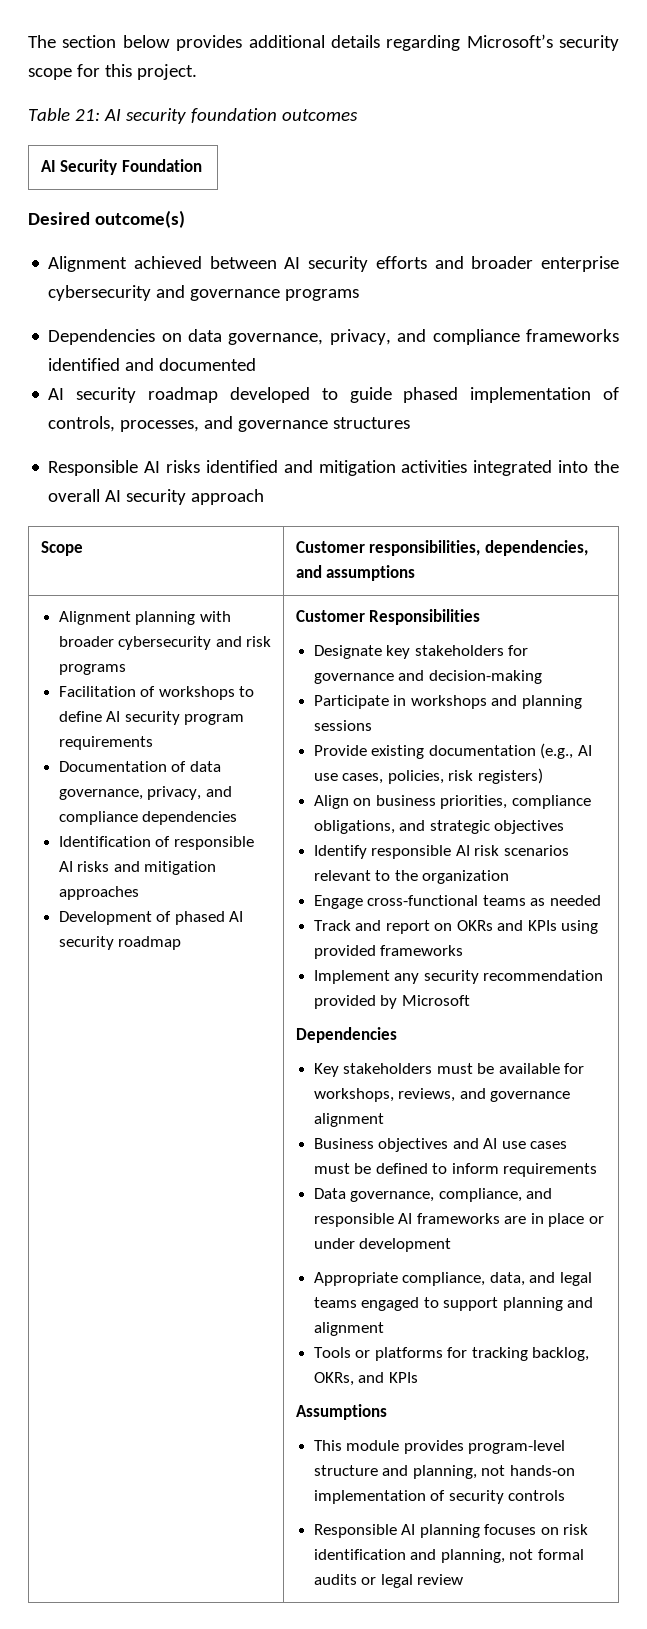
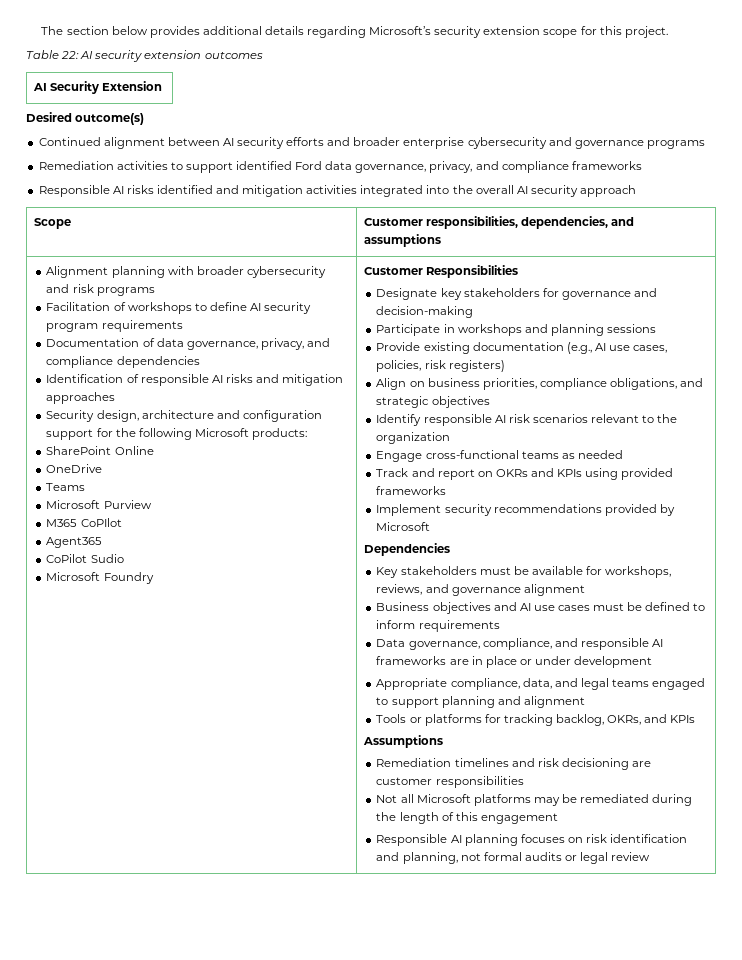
- The section below provides additional details regarding Microsoft’s security scope for this project.
+ The section below provides additional details regarding Microsoft’s security extension scope for this project.
- Table 21: AI security foundation outcomes
+ Table 22: AI security extension outcomes
- AI Security Foundation
+ AI Security Extension
- Alignment achieved between AI security efforts and broader enterprise cybersecurity and governance programs
+ Continued alignment between AI security efforts and broader enterprise cybersecurity and governance programs
- Dependencies on data governance, privacy, and compliance frameworks identified and documented
- AI security roadmap developed to guide phased implementation of controls, processes, and governance structures
+ Remediation activities to support identified Ford data governance, privacy, and compliance frameworks
- Development of phased AI security roadmap
+ Security design, architecture and configuration support for the following Microsoft products:
+ SharePoint Online
+ OneDrive
+ Teams
+ Microsoft Purview
+ M365 CoPIlot
+ Agent365
+ CoPilot Sudio
+ Microsoft Foundry
- Implement any security recommendation provided by Microsoft
+ Implement security recommendations provided by Microsoft
- This module provides program-level structure and planning, not hands-on implementation of security controls
+ Remediation timelines and risk decisioning are customer responsibilities
+ Not all Microsoft platforms may be remediated during the length of this engagement

